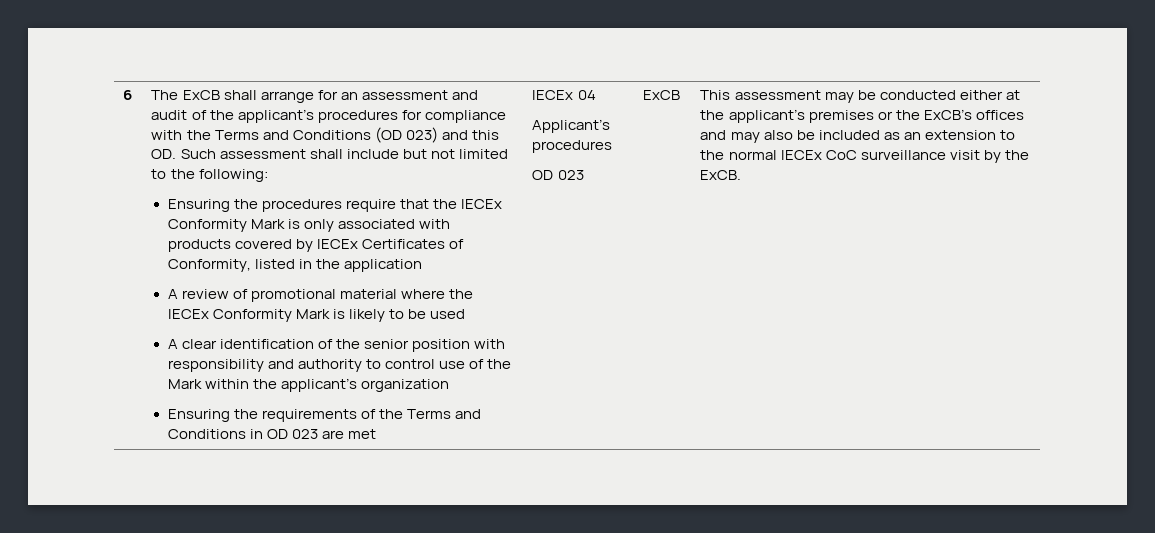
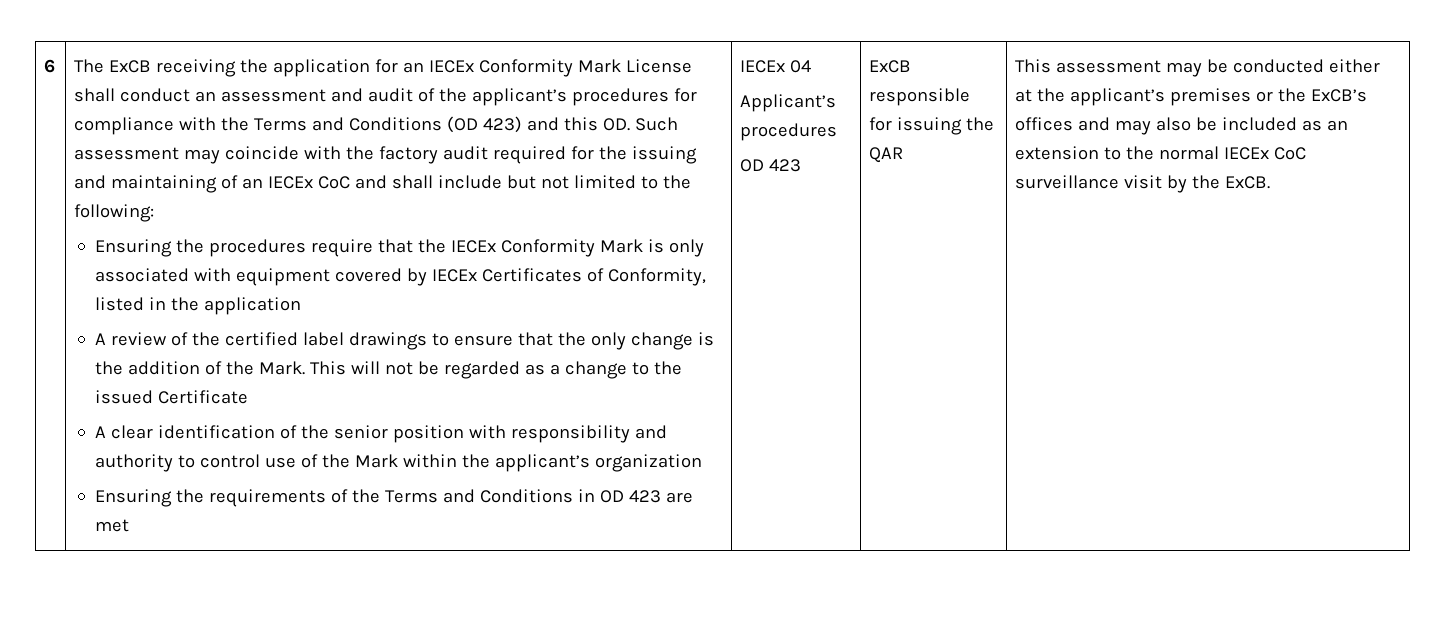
- The ExCB shall arrange for an assessment and audit of the applicant’s procedures for compliance with the Terms and Conditions (OD 023) and this OD. Such assessment shall include but not limited to the following:
+ The ExCB receiving the application for an IECEx Conformity Mark License shall conduct an assessment and audit of the applicant’s procedures for compliance with the Terms and Conditions (OD 423) and this OD. Such assessment may coincide with the factory audit required for the issuing and maintaining of an IECEx CoC and shall include but not limited to the following:
- Ensuring the procedures require that the IECEx Conformity Mark is only associated with products covered by IECEx Certificates of Conformity, listed in the application
+ Ensuring the procedures require that the IECEx Conformity Mark is only associated with equipment covered by IECEx Certificates of Conformity, listed in the application
- A review of promotional material where the IECEx Conformity Mark is likely to be used
+ A review of the certified label drawings to ensure that the only change is the addition of the Mark. This will not be regarded as a change to the issued Certificate
- Ensuring the requirements of the Terms and Conditions in OD 023 are met
+ Ensuring the requirements of the Terms and Conditions in OD 423 are met
- OD 023 | ExCB
+ OD 423 | ExCB responsible for issuing the QAR

